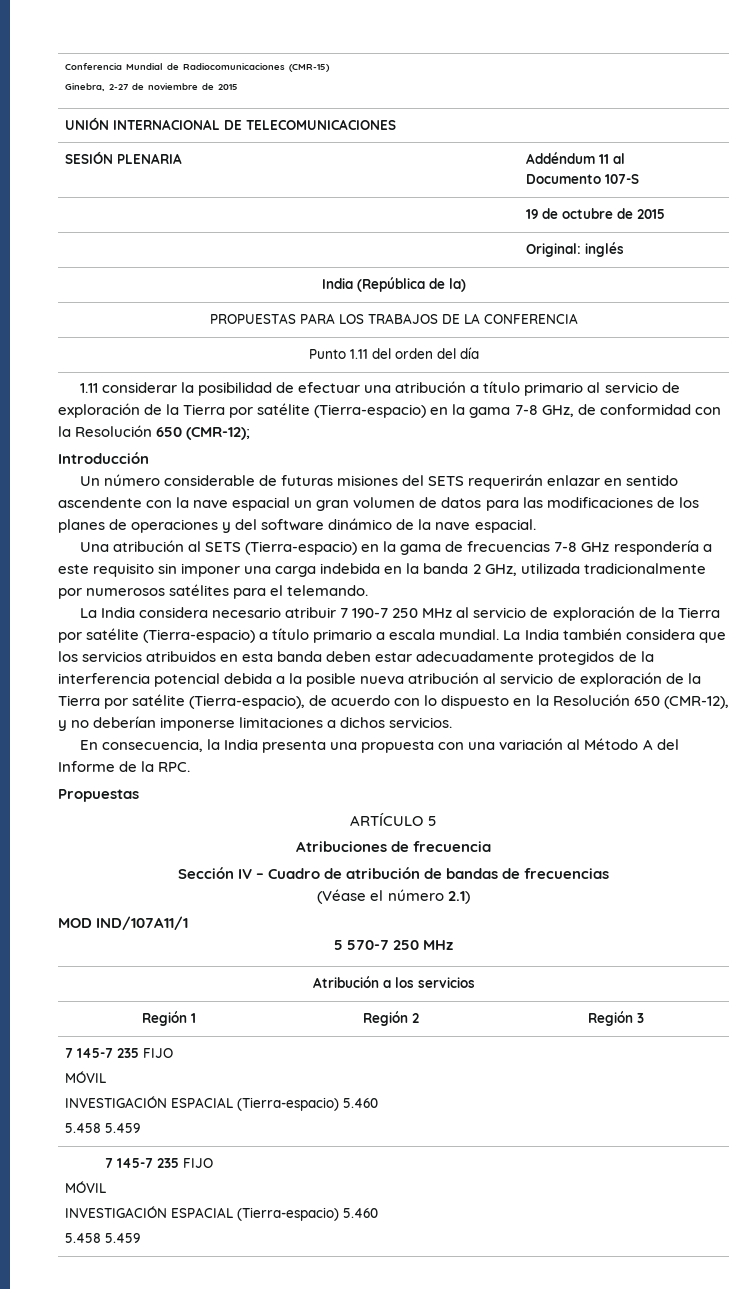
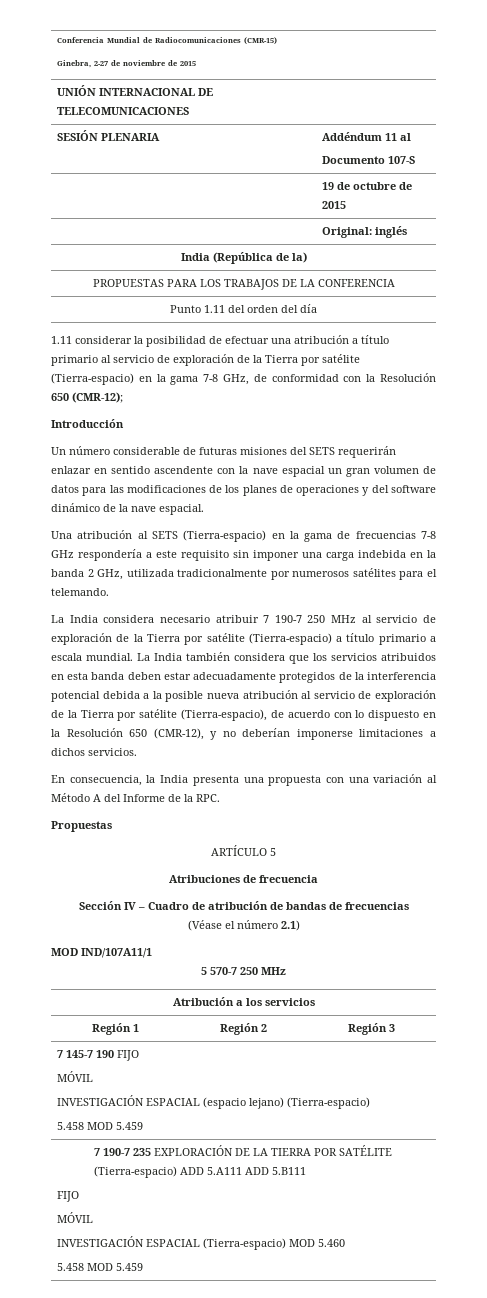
  Región 1 | Región 2 | Región 3
- 7 145-7 235 FIJO
+ 7 145-7 190 FIJO
  MÓVIL
- INVESTIGACIÓN ESPACIAL (Tierra-espacio) 5.460
- 5.458 5.459
- 7 145-7 235 FIJO
+ INVESTIGACIÓN ESPACIAL (espacio lejano) (Tierra-espacio)
+ 5.458 MOD 5.459
+ 7 190-7 235 EXPLORACIÓN DE LA TIERRA POR SATÉLITE (Tierra-espacio) ADD 5.A111 ADD 5.B111
+ FIJO
  MÓVIL
- INVESTIGACIÓN ESPACIAL (Tierra-espacio) 5.460
- 5.458 5.459
+ INVESTIGACIÓN ESPACIAL (Tierra-espacio) MOD 5.460
+ 5.458 MOD 5.459

